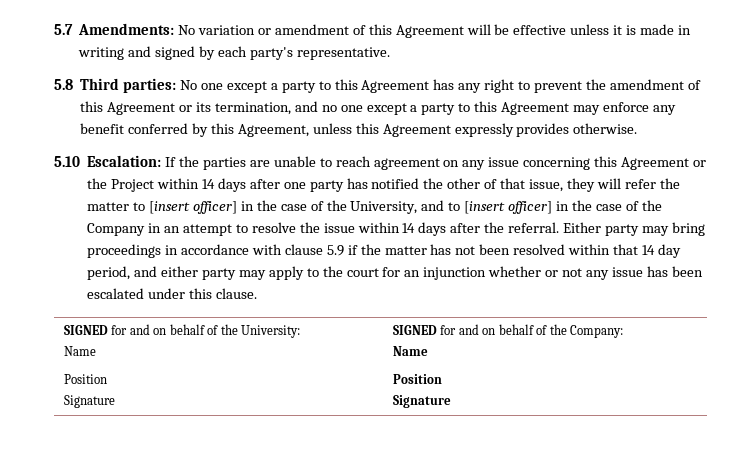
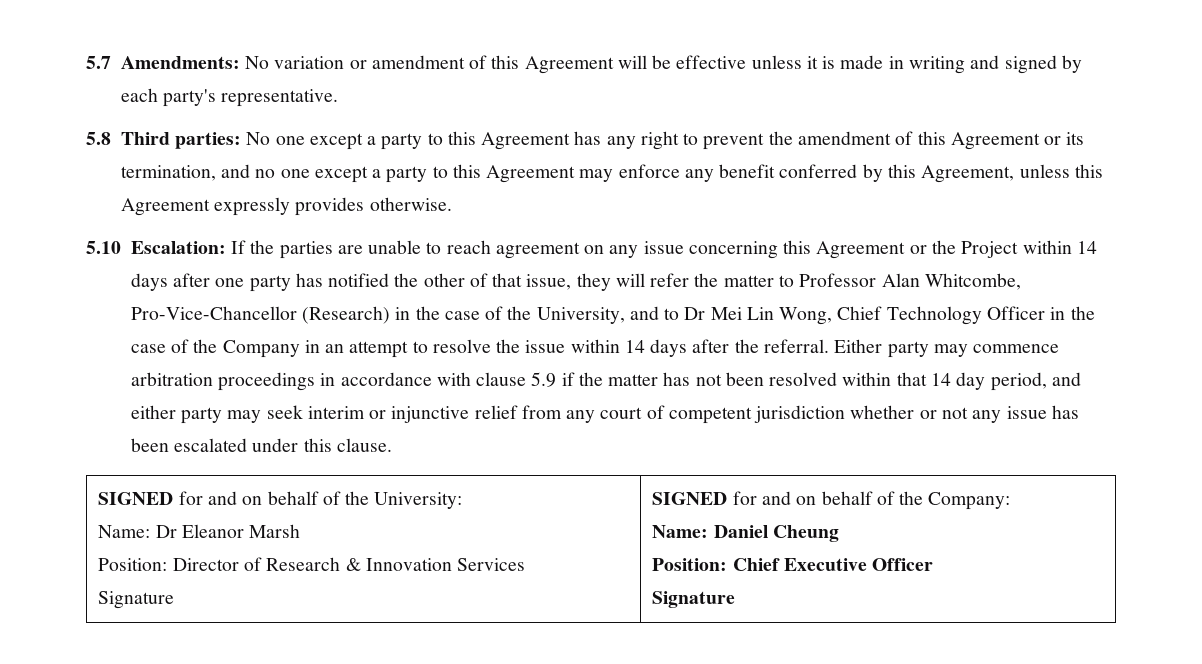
- If the parties are unable to reach agreement on any issue concerning this Agreement or the Project within 14 days after one party has notified the other of that issue, they will refer the matter to [insert officer] in the case of the University, and to [insert officer] in the case of the Company in an attempt to resolve the issue within 14 days after the referral.
+ If the parties are unable to reach agreement on any issue concerning this Agreement or the Project within 14 days after one party has notified the other of that issue, they will refer the matter to Professor Alan Whitcombe, Pro-Vice-Chancellor (Research) in the case of the University, and to Dr Mei Lin Wong, Chief Technology Officer in the case of the Company in an attempt to resolve the issue within 14 days after the referral.
- Either party may bring proceedings in accordance with clause 5.9 if the matter has not been resolved within that 14 day period, and either party may apply to the court for an injunction whether or not any issue has been escalated under this clause.
+ Either party may commence arbitration proceedings in accordance with clause 5.9 if the matter has not been resolved within that 14 day period, and either party may seek interim or injunctive relief from any court of competent jurisdiction whether or not any issue has been escalated under this clause.
  SIGNED for and on behalf of the University:
- Name
- Position
+ Name: Dr Eleanor Marsh
+ Position: Director of Research & Innovation Services
  Signature | SIGNED for and on behalf of the Company:
- Name
- Position
+ Name: Daniel Cheung
+ Position: Chief Executive Officer

